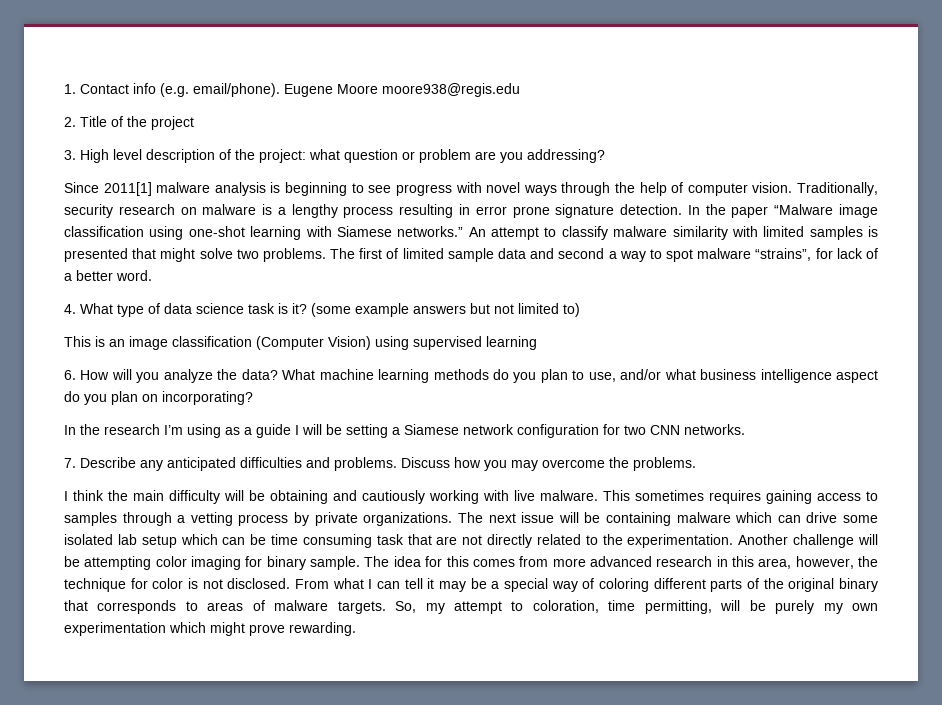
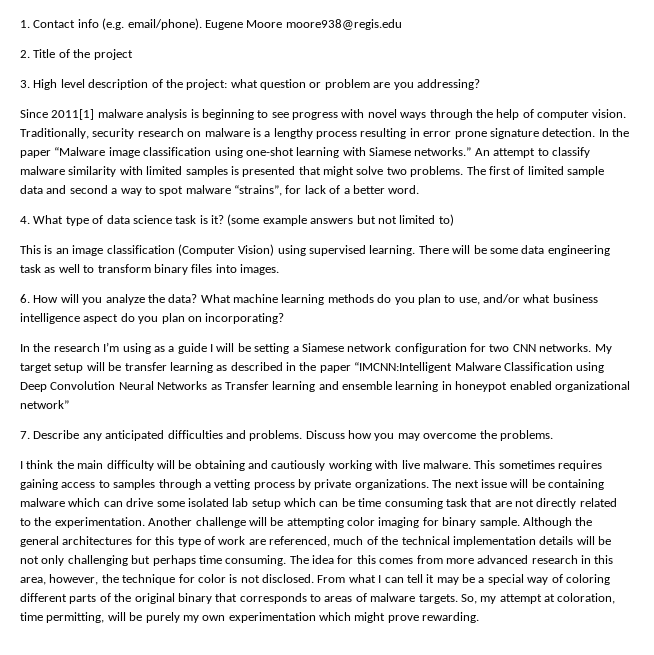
- This is an image classification (Computer Vision) using supervised learning
+ This is an image classification (Computer Vision) using supervised learning. There will be some data engineering task as well to transform binary files into images.
+ My target setup will be transfer learning as described in the paper “IMCNN:Intelligent Malware Classification using Deep Convolution Neural Networks as Transfer learning and ensemble learning in honeypot enabled organizational network”
+ Although the general architectures for this type of work are referenced, much of the technical implementation details will be not only challenging but perhaps time consuming.
- So, my attempt to coloration, time permitting, will be purely my own experimentation which might prove rewarding.
+ So, my attempt at coloration, time permitting, will be purely my own experimentation which might prove rewarding.

